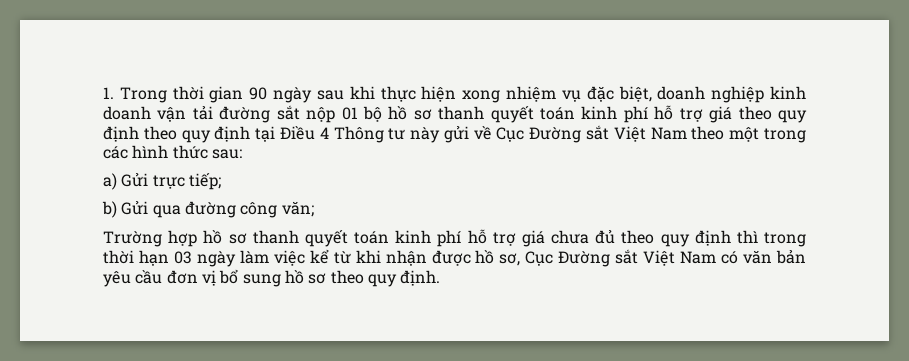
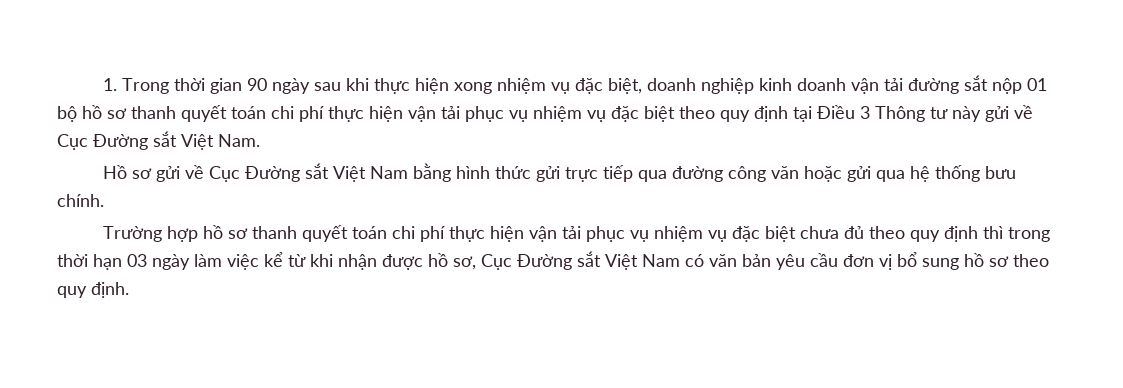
- 1. Trong thời gian 90 ngày sau khi thực hiện xong nhiệm vụ đặc biệt, doanh nghiệp kinh doanh vận tải đường sắt nộp 01 bộ hồ sơ thanh quyết toán kinh phí hỗ trợ giá theo quy định theo quy định tại Điều 4 Thông tư này gửi về Cục Đường sắt Việt Nam theo một trong các hình thức sau:
- a) Gửi trực tiếp;
- b) Gửi qua đường công văn;
+ 1. Trong thời gian 90 ngày sau khi thực hiện xong nhiệm vụ đặc biệt, doanh nghiệp kinh doanh vận tải đường sắt nộp 01 bộ hồ sơ thanh quyết toán chi phí thực hiện vận tải phục vụ nhiệm vụ đặc biệt theo quy định tại Điều 3 Thông tư này gửi về Cục Đường sắt Việt Nam.
+ Hồ sơ gửi về Cục Đường sắt Việt Nam bằng hình thức gửi trực tiếp qua đường công văn hoặc gửi qua hệ thống bưu chính.
- Trường hợp hồ sơ thanh quyết toán kinh phí hỗ trợ giá chưa đủ theo quy định thì trong thời hạn 03 ngày làm việc kể từ khi nhận được hồ sơ, Cục Đường sắt Việt Nam có văn bản yêu cầu đơn vị bổ sung hồ sơ theo quy định.
+ Trường hợp hồ sơ thanh quyết toán chi phí thực hiện vận tải phục vụ nhiệm vụ đặc biệt chưa đủ theo quy định thì trong thời hạn 03 ngày làm việc kể từ khi nhận được hồ sơ, Cục Đường sắt Việt Nam có văn bản yêu cầu đơn vị bổ sung hồ sơ theo quy định.

